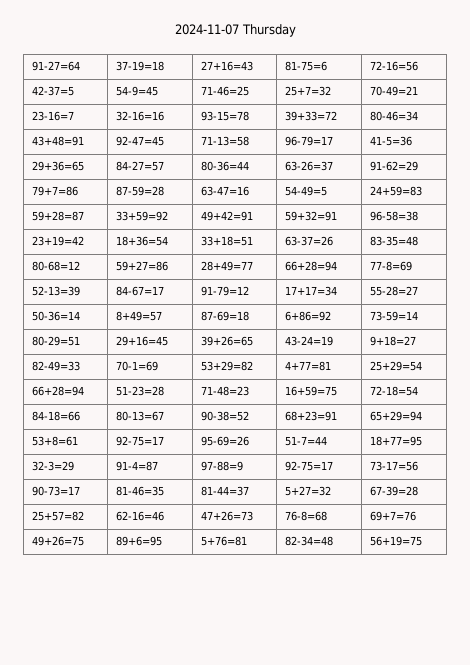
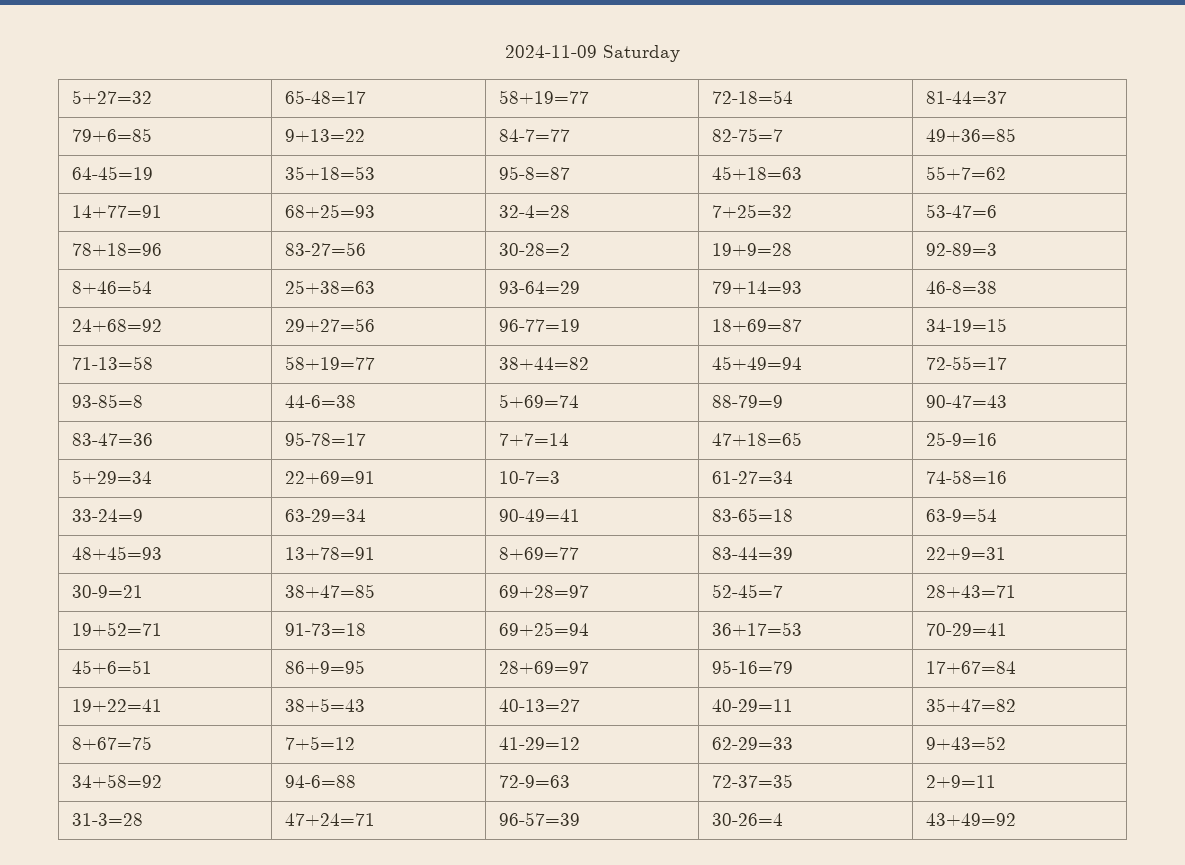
- 2024-11-07 Thursday
- 91-27=64 | 37-19=18 | 27+16=43 | 81-75=6 | 72-16=56
- 42-37=5 | 54-9=45 | 71-46=25 | 25+7=32 | 70-49=21
- 23-16=7 | 32-16=16 | 93-15=78 | 39+33=72 | 80-46=34
- 43+48=91 | 92-47=45 | 71-13=58 | 96-79=17 | 41-5=36
- 29+36=65 | 84-27=57 | 80-36=44 | 63-26=37 | 91-62=29
- 79+7=86 | 87-59=28 | 63-47=16 | 54-49=5 | 24+59=83
- 59+28=87 | 33+59=92 | 49+42=91 | 59+32=91 | 96-58=38
- 23+19=42 | 18+36=54 | 33+18=51 | 63-37=26 | 83-35=48
- 80-68=12 | 59+27=86 | 28+49=77 | 66+28=94 | 77-8=69
- 52-13=39 | 84-67=17 | 91-79=12 | 17+17=34 | 55-28=27
- 50-36=14 | 8+49=57 | 87-69=18 | 6+86=92 | 73-59=14
- 80-29=51 | 29+16=45 | 39+26=65 | 43-24=19 | 9+18=27
- 82-49=33 | 70-1=69 | 53+29=82 | 4+77=81 | 25+29=54
- 66+28=94 | 51-23=28 | 71-48=23 | 16+59=75 | 72-18=54
- 84-18=66 | 80-13=67 | 90-38=52 | 68+23=91 | 65+29=94
- 53+8=61 | 92-75=17 | 95-69=26 | 51-7=44 | 18+77=95
- 32-3=29 | 91-4=87 | 97-88=9 | 92-75=17 | 73-17=56
- 90-73=17 | 81-46=35 | 81-44=37 | 5+27=32 | 67-39=28
- 25+57=82 | 62-16=46 | 47+26=73 | 76-8=68 | 69+7=76
- 49+26=75 | 89+6=95 | 5+76=81 | 82-34=48 | 56+19=75
+ 2024-11-09 Saturday
+ 5+27=32 | 65-48=17 | 58+19=77 | 72-18=54 | 81-44=37
+ 79+6=85 | 9+13=22 | 84-7=77 | 82-75=7 | 49+36=85
+ 64-45=19 | 35+18=53 | 95-8=87 | 45+18=63 | 55+7=62
+ 14+77=91 | 68+25=93 | 32-4=28 | 7+25=32 | 53-47=6
+ 78+18=96 | 83-27=56 | 30-28=2 | 19+9=28 | 92-89=3
+ 8+46=54 | 25+38=63 | 93-64=29 | 79+14=93 | 46-8=38
+ 24+68=92 | 29+27=56 | 96-77=19 | 18+69=87 | 34-19=15
+ 71-13=58 | 58+19=77 | 38+44=82 | 45+49=94 | 72-55=17
+ 93-85=8 | 44-6=38 | 5+69=74 | 88-79=9 | 90-47=43
+ 83-47=36 | 95-78=17 | 7+7=14 | 47+18=65 | 25-9=16
+ 5+29=34 | 22+69=91 | 10-7=3 | 61-27=34 | 74-58=16
+ 33-24=9 | 63-29=34 | 90-49=41 | 83-65=18 | 63-9=54
+ 48+45=93 | 13+78=91 | 8+69=77 | 83-44=39 | 22+9=31
+ 30-9=21 | 38+47=85 | 69+28=97 | 52-45=7 | 28+43=71
+ 19+52=71 | 91-73=18 | 69+25=94 | 36+17=53 | 70-29=41
+ 45+6=51 | 86+9=95 | 28+69=97 | 95-16=79 | 17+67=84
+ 19+22=41 | 38+5=43 | 40-13=27 | 40-29=11 | 35+47=82
+ 8+67=75 | 7+5=12 | 41-29=12 | 62-29=33 | 9+43=52
+ 34+58=92 | 94-6=88 | 72-9=63 | 72-37=35 | 2+9=11
+ 31-3=28 | 47+24=71 | 96-57=39 | 30-26=4 | 43+49=92

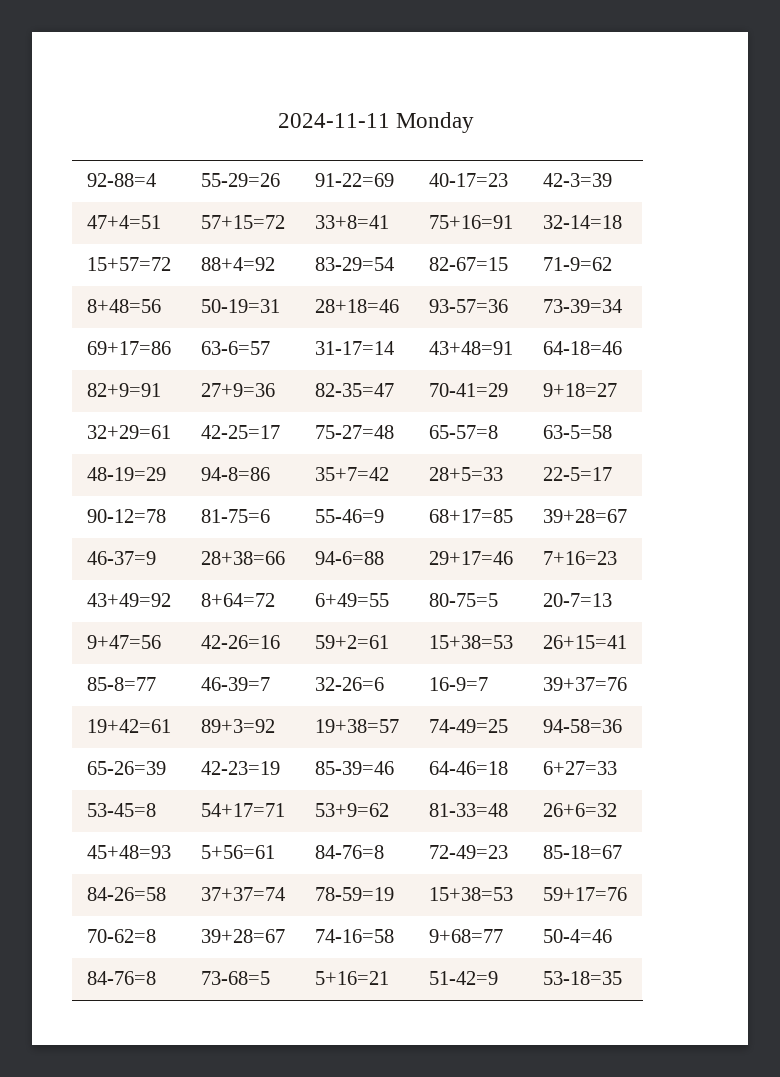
- 2024-11-09 Saturday
- 5+27=32 | 65-48=17 | 58+19=77 | 72-18=54 | 81-44=37
- 79+6=85 | 9+13=22 | 84-7=77 | 82-75=7 | 49+36=85
- 64-45=19 | 35+18=53 | 95-8=87 | 45+18=63 | 55+7=62
- 14+77=91 | 68+25=93 | 32-4=28 | 7+25=32 | 53-47=6
- 78+18=96 | 83-27=56 | 30-28=2 | 19+9=28 | 92-89=3
- 8+46=54 | 25+38=63 | 93-64=29 | 79+14=93 | 46-8=38
- 24+68=92 | 29+27=56 | 96-77=19 | 18+69=87 | 34-19=15
- 71-13=58 | 58+19=77 | 38+44=82 | 45+49=94 | 72-55=17
- 93-85=8 | 44-6=38 | 5+69=74 | 88-79=9 | 90-47=43
- 83-47=36 | 95-78=17 | 7+7=14 | 47+18=65 | 25-9=16
- 5+29=34 | 22+69=91 | 10-7=3 | 61-27=34 | 74-58=16
- 33-24=9 | 63-29=34 | 90-49=41 | 83-65=18 | 63-9=54
- 48+45=93 | 13+78=91 | 8+69=77 | 83-44=39 | 22+9=31
- 30-9=21 | 38+47=85 | 69+28=97 | 52-45=7 | 28+43=71
- 19+52=71 | 91-73=18 | 69+25=94 | 36+17=53 | 70-29=41
- 45+6=51 | 86+9=95 | 28+69=97 | 95-16=79 | 17+67=84
- 19+22=41 | 38+5=43 | 40-13=27 | 40-29=11 | 35+47=82
- 8+67=75 | 7+5=12 | 41-29=12 | 62-29=33 | 9+43=52
- 34+58=92 | 94-6=88 | 72-9=63 | 72-37=35 | 2+9=11
- 31-3=28 | 47+24=71 | 96-57=39 | 30-26=4 | 43+49=92
+ 2024-11-11 Monday
+ 92-88=4 | 55-29=26 | 91-22=69 | 40-17=23 | 42-3=39
+ 47+4=51 | 57+15=72 | 33+8=41 | 75+16=91 | 32-14=18
+ 15+57=72 | 88+4=92 | 83-29=54 | 82-67=15 | 71-9=62
+ 8+48=56 | 50-19=31 | 28+18=46 | 93-57=36 | 73-39=34
+ 69+17=86 | 63-6=57 | 31-17=14 | 43+48=91 | 64-18=46
+ 82+9=91 | 27+9=36 | 82-35=47 | 70-41=29 | 9+18=27
+ 32+29=61 | 42-25=17 | 75-27=48 | 65-57=8 | 63-5=58
+ 48-19=29 | 94-8=86 | 35+7=42 | 28+5=33 | 22-5=17
+ 90-12=78 | 81-75=6 | 55-46=9 | 68+17=85 | 39+28=67
+ 46-37=9 | 28+38=66 | 94-6=88 | 29+17=46 | 7+16=23
+ 43+49=92 | 8+64=72 | 6+49=55 | 80-75=5 | 20-7=13
+ 9+47=56 | 42-26=16 | 59+2=61 | 15+38=53 | 26+15=41
+ 85-8=77 | 46-39=7 | 32-26=6 | 16-9=7 | 39+37=76
+ 19+42=61 | 89+3=92 | 19+38=57 | 74-49=25 | 94-58=36
+ 65-26=39 | 42-23=19 | 85-39=46 | 64-46=18 | 6+27=33
+ 53-45=8 | 54+17=71 | 53+9=62 | 81-33=48 | 26+6=32
+ 45+48=93 | 5+56=61 | 84-76=8 | 72-49=23 | 85-18=67
+ 84-26=58 | 37+37=74 | 78-59=19 | 15+38=53 | 59+17=76
+ 70-62=8 | 39+28=67 | 74-16=58 | 9+68=77 | 50-4=46
+ 84-76=8 | 73-68=5 | 5+16=21 | 51-42=9 | 53-18=35

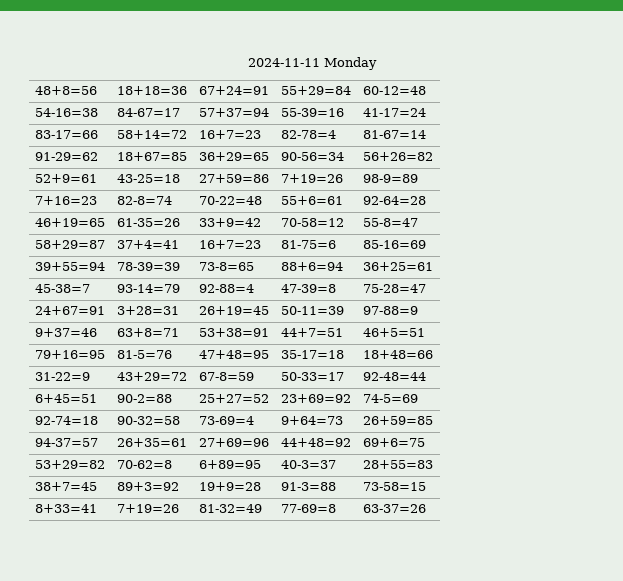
- 92-88=4 | 55-29=26 | 91-22=69 | 40-17=23 | 42-3=39
- 47+4=51 | 57+15=72 | 33+8=41 | 75+16=91 | 32-14=18
- 15+57=72 | 88+4=92 | 83-29=54 | 82-67=15 | 71-9=62
- 8+48=56 | 50-19=31 | 28+18=46 | 93-57=36 | 73-39=34
- 69+17=86 | 63-6=57 | 31-17=14 | 43+48=91 | 64-18=46
- 82+9=91 | 27+9=36 | 82-35=47 | 70-41=29 | 9+18=27
- 32+29=61 | 42-25=17 | 75-27=48 | 65-57=8 | 63-5=58
- 48-19=29 | 94-8=86 | 35+7=42 | 28+5=33 | 22-5=17
- 90-12=78 | 81-75=6 | 55-46=9 | 68+17=85 | 39+28=67
- 46-37=9 | 28+38=66 | 94-6=88 | 29+17=46 | 7+16=23
- 43+49=92 | 8+64=72 | 6+49=55 | 80-75=5 | 20-7=13
- 9+47=56 | 42-26=16 | 59+2=61 | 15+38=53 | 26+15=41
- 85-8=77 | 46-39=7 | 32-26=6 | 16-9=7 | 39+37=76
- 19+42=61 | 89+3=92 | 19+38=57 | 74-49=25 | 94-58=36
- 65-26=39 | 42-23=19 | 85-39=46 | 64-46=18 | 6+27=33
- 53-45=8 | 54+17=71 | 53+9=62 | 81-33=48 | 26+6=32
- 45+48=93 | 5+56=61 | 84-76=8 | 72-49=23 | 85-18=67
- 84-26=58 | 37+37=74 | 78-59=19 | 15+38=53 | 59+17=76
- 70-62=8 | 39+28=67 | 74-16=58 | 9+68=77 | 50-4=46
- 84-76=8 | 73-68=5 | 5+16=21 | 51-42=9 | 53-18=35
+ 48+8=56 | 18+18=36 | 67+24=91 | 55+29=84 | 60-12=48
+ 54-16=38 | 84-67=17 | 57+37=94 | 55-39=16 | 41-17=24
+ 83-17=66 | 58+14=72 | 16+7=23 | 82-78=4 | 81-67=14
+ 91-29=62 | 18+67=85 | 36+29=65 | 90-56=34 | 56+26=82
+ 52+9=61 | 43-25=18 | 27+59=86 | 7+19=26 | 98-9=89
+ 7+16=23 | 82-8=74 | 70-22=48 | 55+6=61 | 92-64=28
+ 46+19=65 | 61-35=26 | 33+9=42 | 70-58=12 | 55-8=47
+ 58+29=87 | 37+4=41 | 16+7=23 | 81-75=6 | 85-16=69
+ 39+55=94 | 78-39=39 | 73-8=65 | 88+6=94 | 36+25=61
+ 45-38=7 | 93-14=79 | 92-88=4 | 47-39=8 | 75-28=47
+ 24+67=91 | 3+28=31 | 26+19=45 | 50-11=39 | 97-88=9
+ 9+37=46 | 63+8=71 | 53+38=91 | 44+7=51 | 46+5=51
+ 79+16=95 | 81-5=76 | 47+48=95 | 35-17=18 | 18+48=66
+ 31-22=9 | 43+29=72 | 67-8=59 | 50-33=17 | 92-48=44
+ 6+45=51 | 90-2=88 | 25+27=52 | 23+69=92 | 74-5=69
+ 92-74=18 | 90-32=58 | 73-69=4 | 9+64=73 | 26+59=85
+ 94-37=57 | 26+35=61 | 27+69=96 | 44+48=92 | 69+6=75
+ 53+29=82 | 70-62=8 | 6+89=95 | 40-3=37 | 28+55=83
+ 38+7=45 | 89+3=92 | 19+9=28 | 91-3=88 | 73-58=15
+ 8+33=41 | 7+19=26 | 81-32=49 | 77-69=8 | 63-37=26

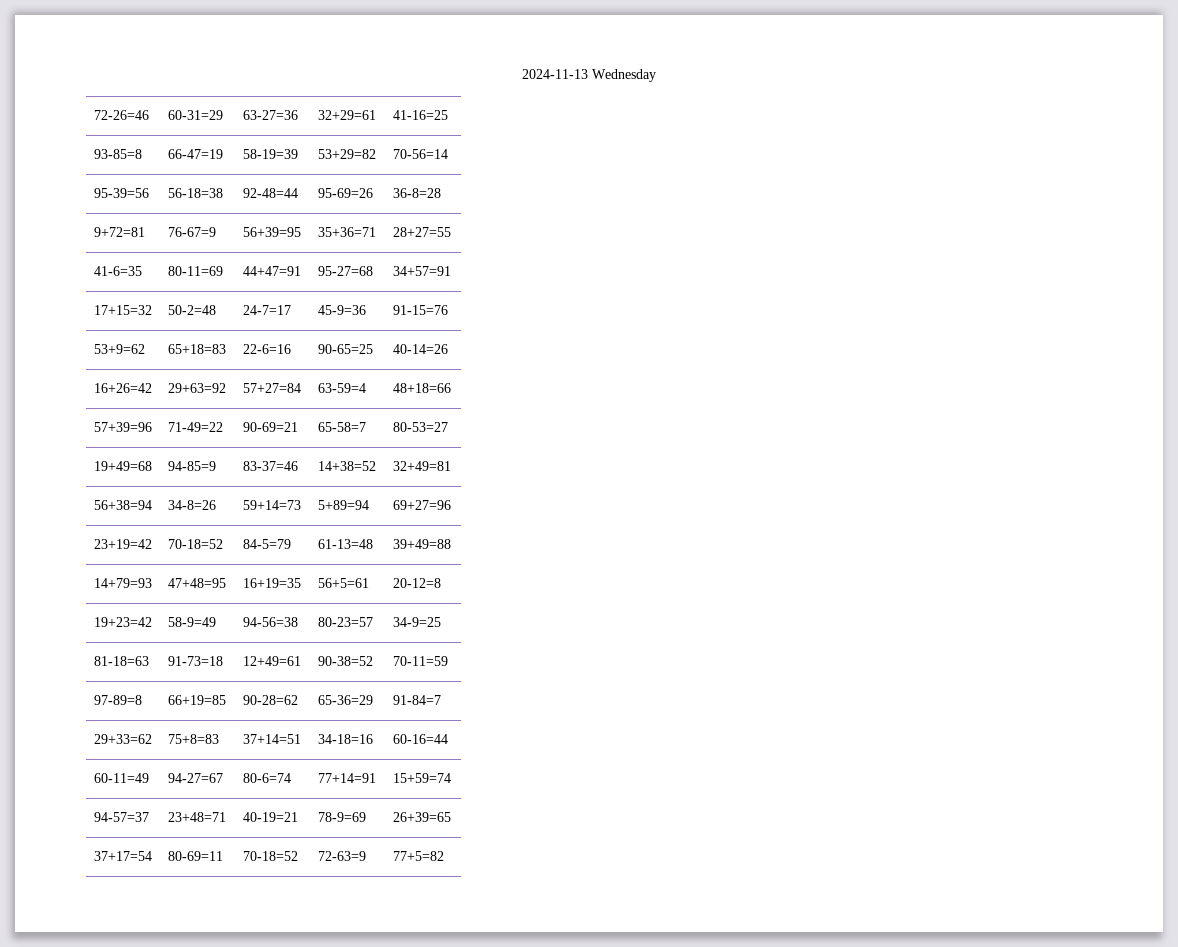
- 2024-11-11 Monday
- 48+8=56 | 18+18=36 | 67+24=91 | 55+29=84 | 60-12=48
- 54-16=38 | 84-67=17 | 57+37=94 | 55-39=16 | 41-17=24
- 83-17=66 | 58+14=72 | 16+7=23 | 82-78=4 | 81-67=14
- 91-29=62 | 18+67=85 | 36+29=65 | 90-56=34 | 56+26=82
- 52+9=61 | 43-25=18 | 27+59=86 | 7+19=26 | 98-9=89
- 7+16=23 | 82-8=74 | 70-22=48 | 55+6=61 | 92-64=28
- 46+19=65 | 61-35=26 | 33+9=42 | 70-58=12 | 55-8=47
- 58+29=87 | 37+4=41 | 16+7=23 | 81-75=6 | 85-16=69
- 39+55=94 | 78-39=39 | 73-8=65 | 88+6=94 | 36+25=61
- 45-38=7 | 93-14=79 | 92-88=4 | 47-39=8 | 75-28=47
- 24+67=91 | 3+28=31 | 26+19=45 | 50-11=39 | 97-88=9
- 9+37=46 | 63+8=71 | 53+38=91 | 44+7=51 | 46+5=51
- 79+16=95 | 81-5=76 | 47+48=95 | 35-17=18 | 18+48=66
- 31-22=9 | 43+29=72 | 67-8=59 | 50-33=17 | 92-48=44
- 6+45=51 | 90-2=88 | 25+27=52 | 23+69=92 | 74-5=69
- 92-74=18 | 90-32=58 | 73-69=4 | 9+64=73 | 26+59=85
- 94-37=57 | 26+35=61 | 27+69=96 | 44+48=92 | 69+6=75
- 53+29=82 | 70-62=8 | 6+89=95 | 40-3=37 | 28+55=83
- 38+7=45 | 89+3=92 | 19+9=28 | 91-3=88 | 73-58=15
- 8+33=41 | 7+19=26 | 81-32=49 | 77-69=8 | 63-37=26
+ 2024-11-13 Wednesday
+ 72-26=46 | 60-31=29 | 63-27=36 | 32+29=61 | 41-16=25
+ 93-85=8 | 66-47=19 | 58-19=39 | 53+29=82 | 70-56=14
+ 95-39=56 | 56-18=38 | 92-48=44 | 95-69=26 | 36-8=28
+ 9+72=81 | 76-67=9 | 56+39=95 | 35+36=71 | 28+27=55
+ 41-6=35 | 80-11=69 | 44+47=91 | 95-27=68 | 34+57=91
+ 17+15=32 | 50-2=48 | 24-7=17 | 45-9=36 | 91-15=76
+ 53+9=62 | 65+18=83 | 22-6=16 | 90-65=25 | 40-14=26
+ 16+26=42 | 29+63=92 | 57+27=84 | 63-59=4 | 48+18=66
+ 57+39=96 | 71-49=22 | 90-69=21 | 65-58=7 | 80-53=27
+ 19+49=68 | 94-85=9 | 83-37=46 | 14+38=52 | 32+49=81
+ 56+38=94 | 34-8=26 | 59+14=73 | 5+89=94 | 69+27=96
+ 23+19=42 | 70-18=52 | 84-5=79 | 61-13=48 | 39+49=88
+ 14+79=93 | 47+48=95 | 16+19=35 | 56+5=61 | 20-12=8
+ 19+23=42 | 58-9=49 | 94-56=38 | 80-23=57 | 34-9=25
+ 81-18=63 | 91-73=18 | 12+49=61 | 90-38=52 | 70-11=59
+ 97-89=8 | 66+19=85 | 90-28=62 | 65-36=29 | 91-84=7
+ 29+33=62 | 75+8=83 | 37+14=51 | 34-18=16 | 60-16=44
+ 60-11=49 | 94-27=67 | 80-6=74 | 77+14=91 | 15+59=74
+ 94-57=37 | 23+48=71 | 40-19=21 | 78-9=69 | 26+39=65
+ 37+17=54 | 80-69=11 | 70-18=52 | 72-63=9 | 77+5=82

